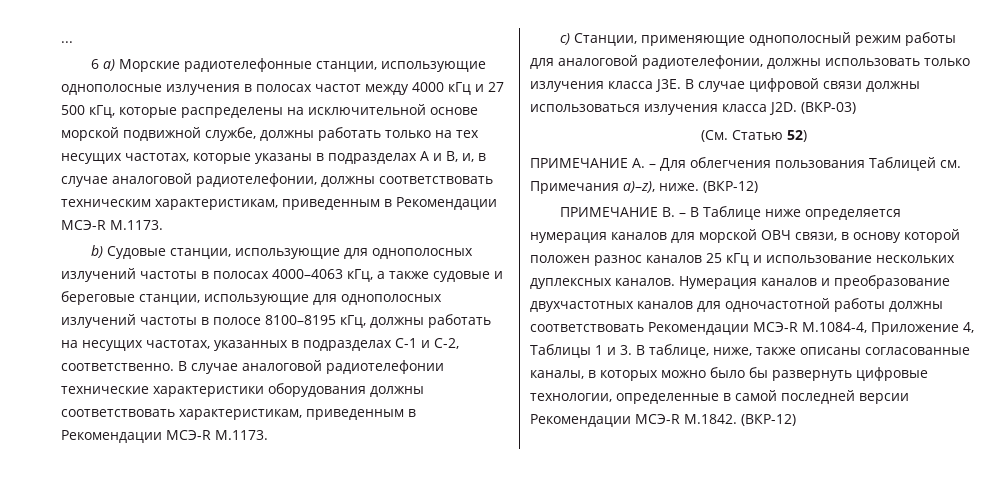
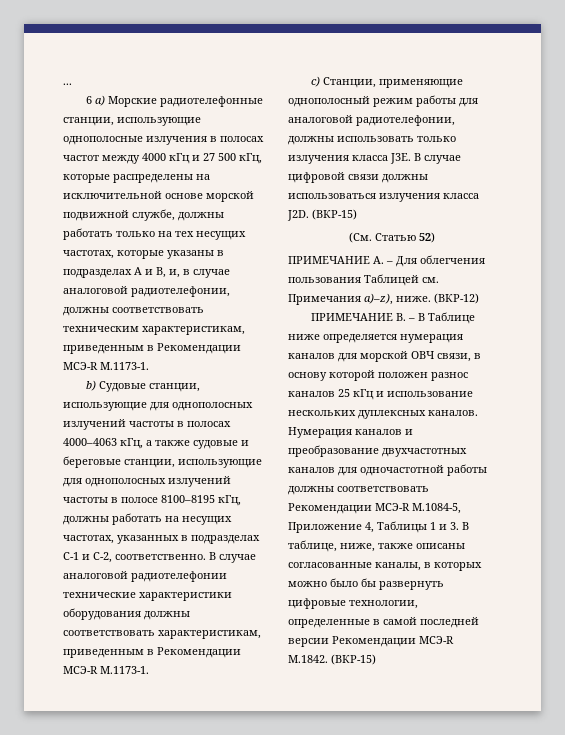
- 6 а) Морские радиотелефонные станции, использующие однополосные излучения в полосах частот между 4000 кГц и 27 500 кГц, которые распределены на исключительной основе морской подвижной службе, должны работать только на тех несущих частотах, которые указаны в подразделах А и В, и, в случае аналоговой радиотелефонии, должны соответствовать техническим характеристикам, приведенным в Рекомендации МСЭ-R М.1173.
+ 6 а) Морские радиотелефонные станции, использующие однополосные излучения в полосах частот между 4000 кГц и 27 500 кГц, которые распределены на исключительной основе морской подвижной службе, должны работать только на тех несущих частотах, которые указаны в подразделах А и В, и, в случае аналоговой радиотелефонии, должны соответствовать техническим характеристикам, приведенным в Рекомендации МСЭ-R М.1173-1.
- В случае аналоговой радиотелефонии технические характеристики оборудования должны соответствовать характеристикам, приведенным в Рекомендации МСЭ-R М.1173.
+ В случае аналоговой радиотелефонии технические характеристики оборудования должны соответствовать характеристикам, приведенным в Рекомендации МСЭ-R М.1173-1.
- c) Станции, применяющие однополосный режим работы для аналоговой радиотелефонии, должны использовать только излучения класса J3E. В случае цифровой связи должны использоваться излучения класса J2D. (ВКР-03)
+ c) Станции, применяющие однополосный режим работы для аналоговой радиотелефонии, должны использовать только излучения класса J3E. В случае цифровой связи должны использоваться излучения класса J2D. (ВКР-15)
- Нумерация каналов и преобразование двухчастотных каналов для одночастотной работы должны соответствовать Рекомендации МСЭ-R М.1084-4, Приложение 4, Таблицы 1 и 3. В таблице, ниже, также описаны согласованные каналы, в которых можно было бы развернуть цифровые технологии, определенные в самой последней версии Рекомендации МСЭ-R M.1842. (ВКР-12)
+ Нумерация каналов и преобразование двухчастотных каналов для одночастотной работы должны соответствовать Рекомендации МСЭ-R М.1084-5, Приложение 4, Таблицы 1 и 3. В таблице, ниже, также описаны согласованные каналы, в которых можно было бы развернуть цифровые технологии, определенные в самой последней версии Рекомендации МСЭ-R M.1842. (ВКР-15)

